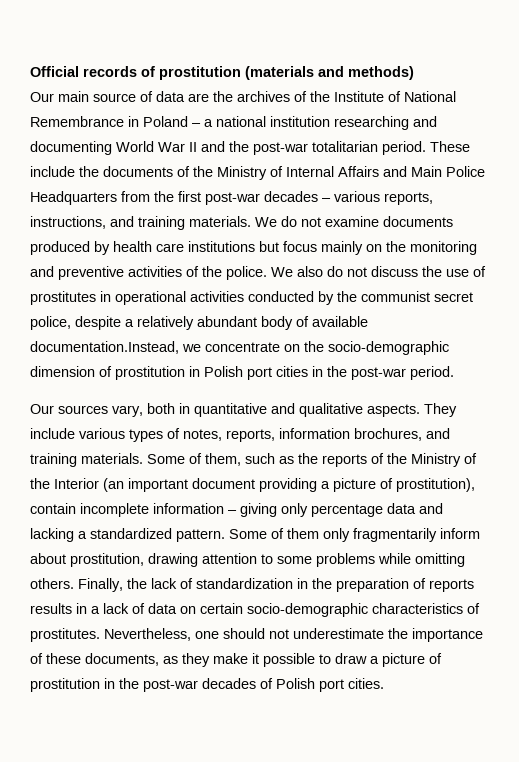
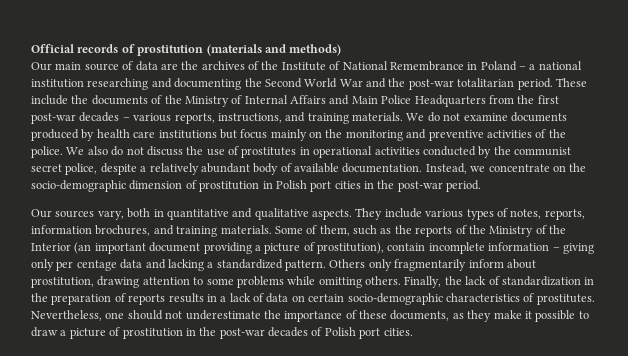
- Our main source of data are the archives of the Institute of National Remembrance in Poland – a national institution researching and documenting World War II and the post-war totalitarian period.
+ Our main source of data are the archives of the Institute of National Remembrance in Poland – a national institution researching and documenting the Second World War and the post-war totalitarian period.
- We also do not discuss the use of prostitutes in operational activities conducted by the communist secret police, despite a relatively abundant body of available documentation.Instead, we concentrate on the socio-demographic dimension of prostitution in Polish port cities in the post-war period.
+ We also do not discuss the use of prostitutes in operational activities conducted by the communist secret police, despite a relatively abundant body of available documentation. Instead, we concentrate on the socio-demographic dimension of prostitution in Polish port cities in the post-war period.
- Some of them, such as the reports of the Ministry of the Interior (an important document providing a picture of prostitution), contain incomplete information – giving only percentage data and lacking a standardized pattern.
+ Some of them, such as the reports of the Ministry of the Interior (an important document providing a picture of prostitution), contain incomplete information – giving only per centage data and lacking a standardized pattern.
- Some of them only fragmentarily inform about prostitution, drawing attention to some problems while omitting others.
+ Others only fragmentarily inform about prostitution, drawing attention to some problems while omitting others.

